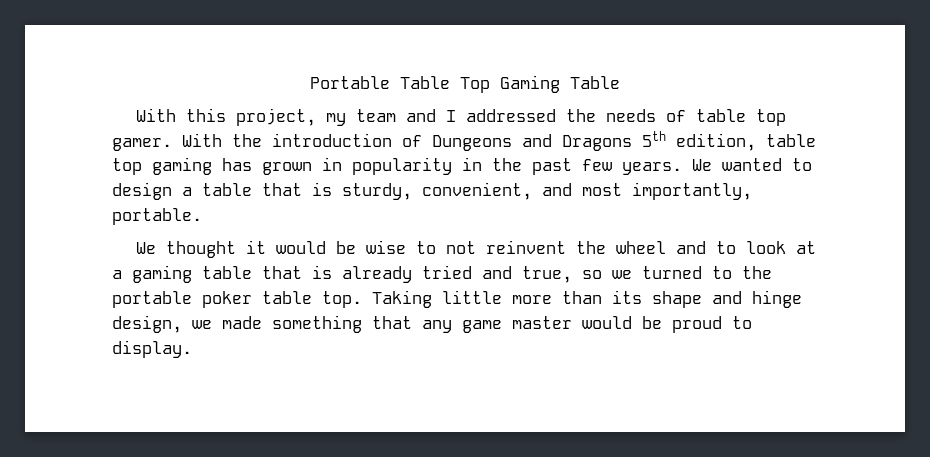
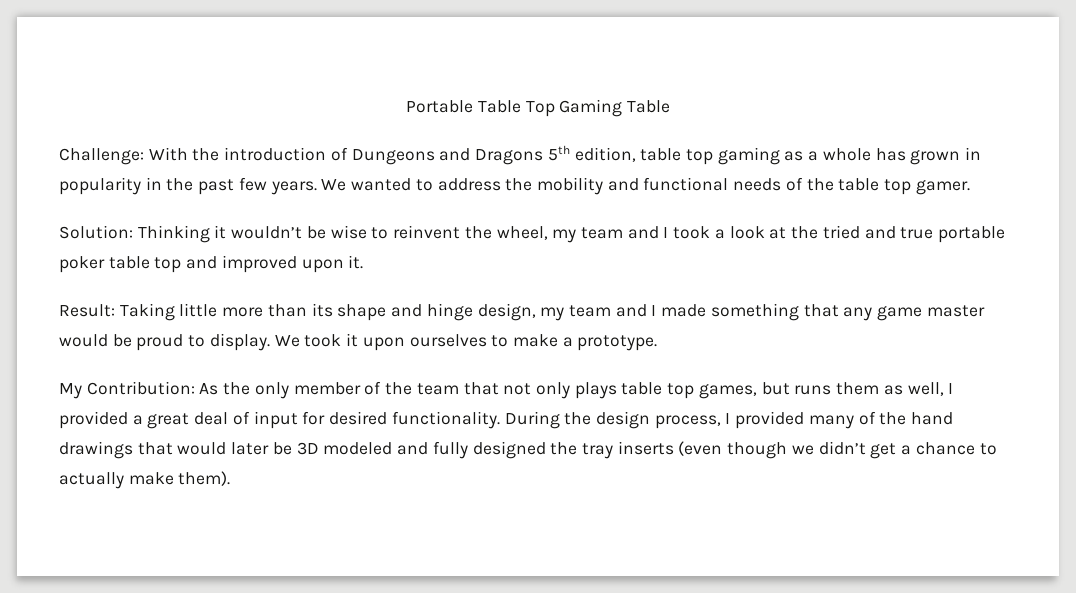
- With this project, my team and I addressed the needs of table top gamer. With the introduction of Dungeons and Dragons 5th edition, table top gaming has grown in popularity in the past few years.
+ Challenge: With the introduction of Dungeons and Dragons 5th edition, table top gaming as a whole has grown in popularity in the past few years.
- We wanted to design a table that is sturdy, convenient, and most importantly, portable.
- We thought it would be wise to not reinvent the wheel and to look at a gaming table that is already tried and true, so we turned to the portable poker table top. Taking little more than its shape and hinge design, we made something that any game master would be proud to display.
+ We wanted to address the mobility and functional needs of the table top gamer.
+ Solution: Thinking it wouldn’t be wise to reinvent the wheel, my team and I took a look at the tried and true portable poker table top and improved upon it.
+ Result: Taking little more than its shape and hinge design, my team and I made something that any game master would be proud to display.
+ We took it upon ourselves to make a prototype.
+ My Contribution: As the only member of the team that not only plays table top games, but runs them as well, I provided a great deal of input for desired functionality. During the design process, I provided many of the hand drawings that would later be 3D modeled and fully designed the tray inserts (even though we didn’t get a chance to actually make them).

